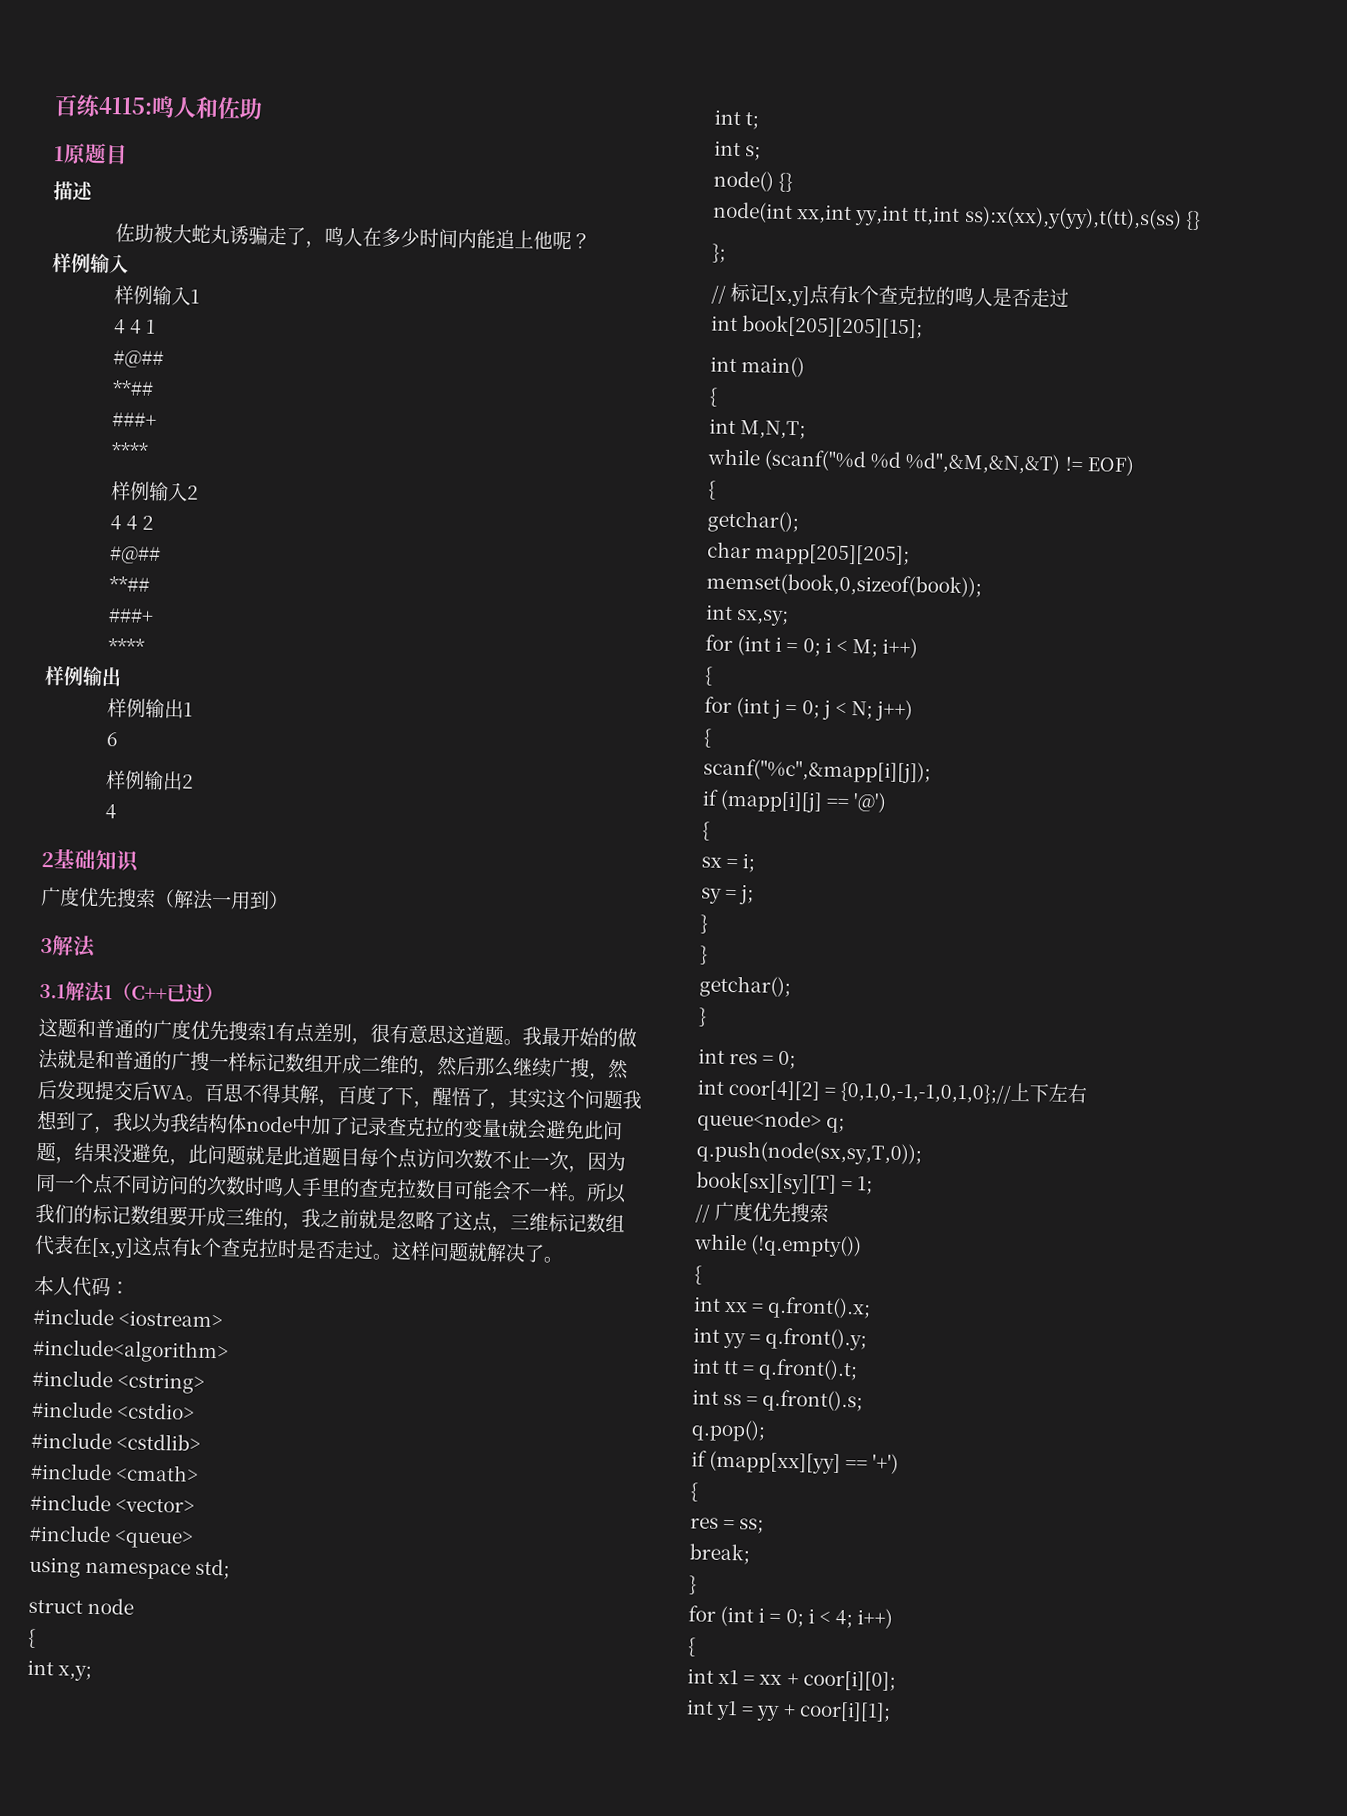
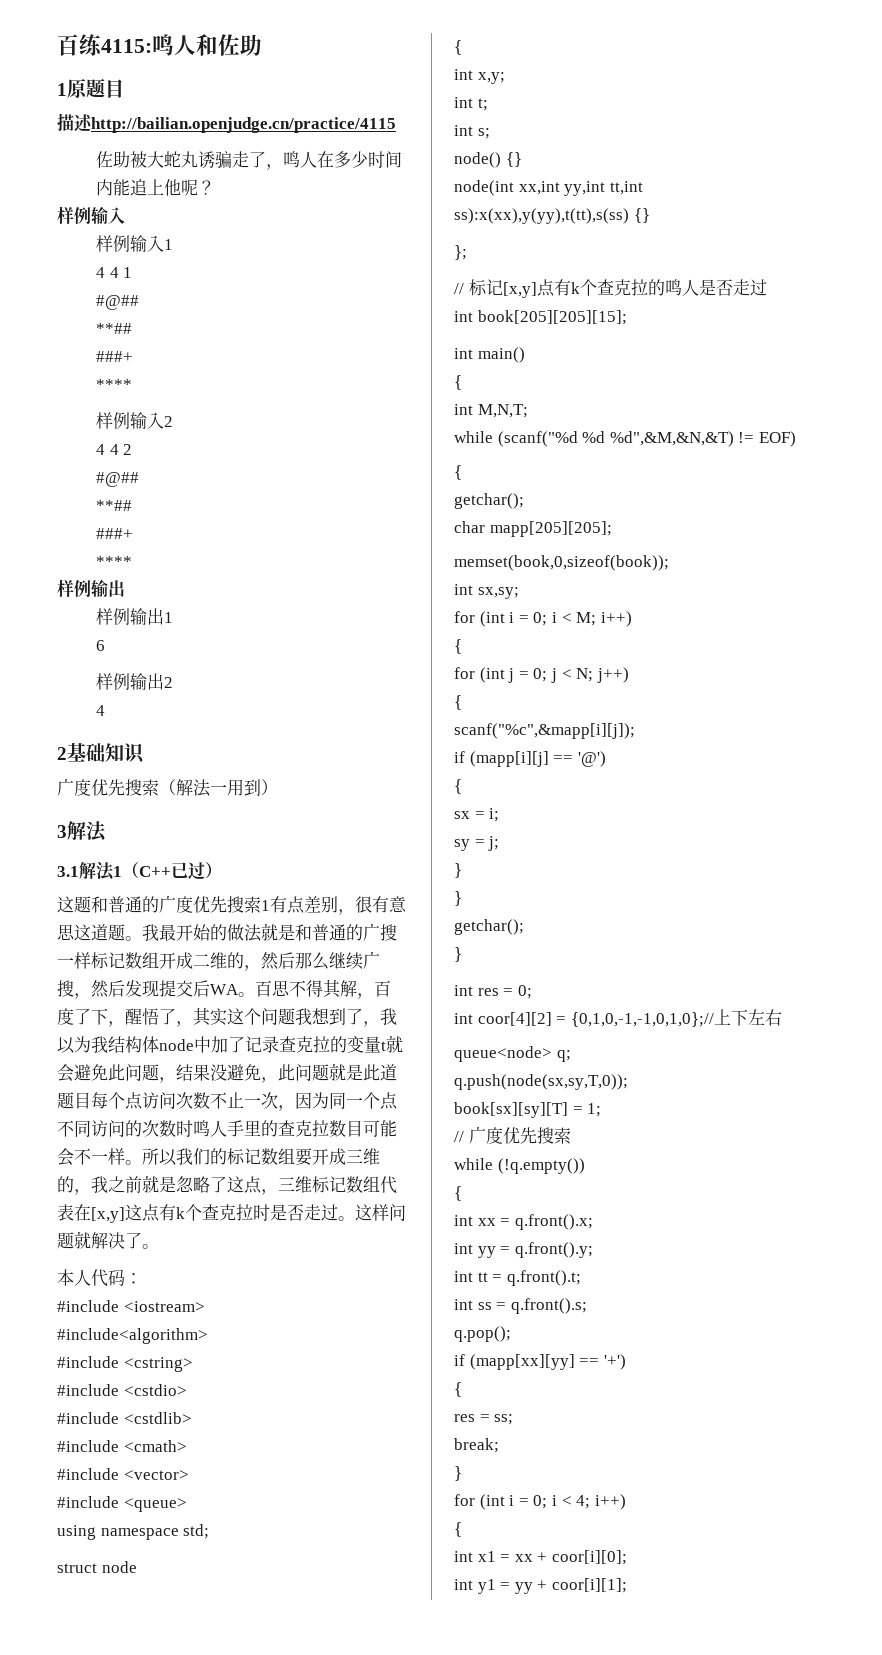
- 描述
+ 描述http://bailian.openjudge.cn/practice/4115

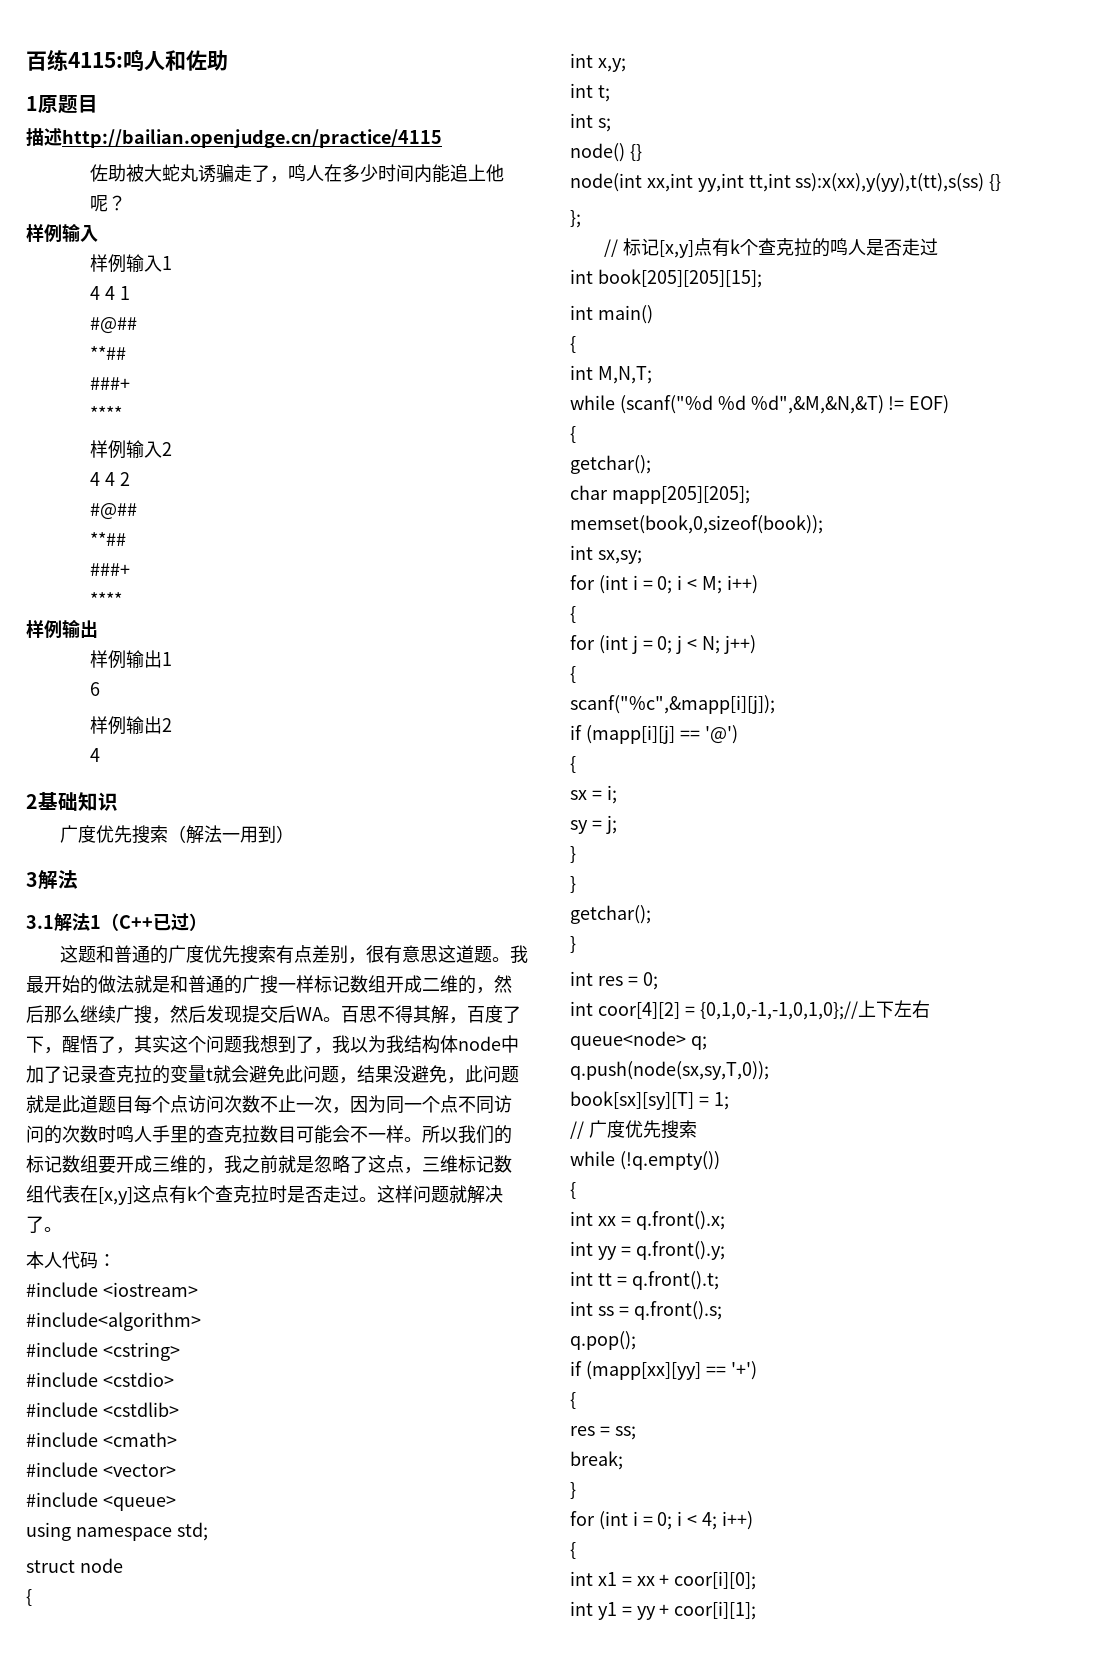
- 这题和普通的广度优先搜索1有点差别，很有意思这道题。
+ 这题和普通的广度优先搜索有点差别，很有意思这道题。

